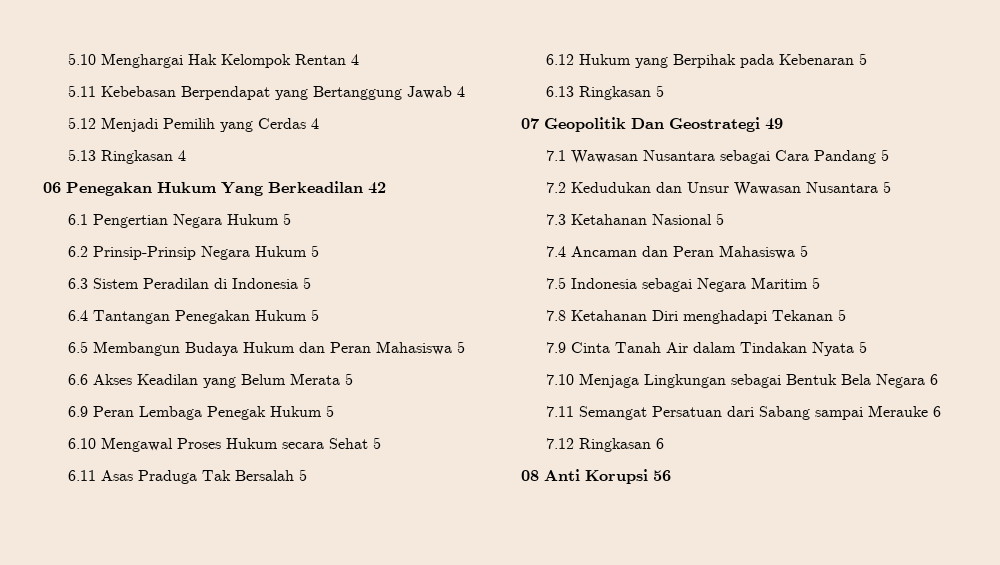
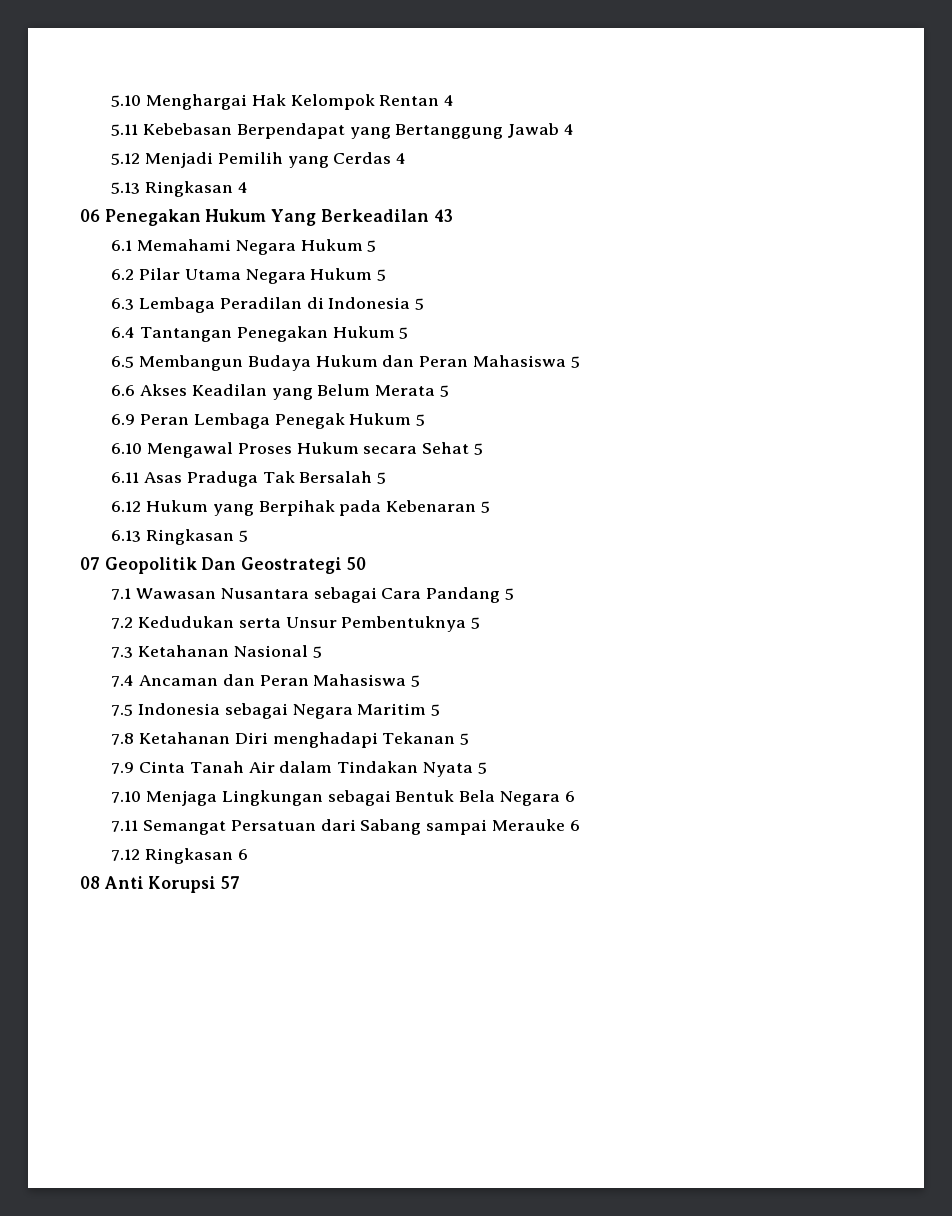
- 06 Penegakan Hukum Yang Berkeadilan 42
+ 06 Penegakan Hukum Yang Berkeadilan 43
- 6.1 Pengertian Negara Hukum 5
+ 6.1 Memahami Negara Hukum 5
- 6.2 Prinsip-Prinsip Negara Hukum 5
+ 6.2 Pilar Utama Negara Hukum 5
- 6.3 Sistem Peradilan di Indonesia 5
+ 6.3 Lembaga Peradilan di Indonesia 5
- 07 Geopolitik Dan Geostrategi 49
+ 07 Geopolitik Dan Geostrategi 50
- 7.2 Kedudukan dan Unsur Wawasan Nusantara 5
+ 7.2 Kedudukan serta Unsur Pembentuknya 5
- 08 Anti Korupsi 56
+ 08 Anti Korupsi 57

